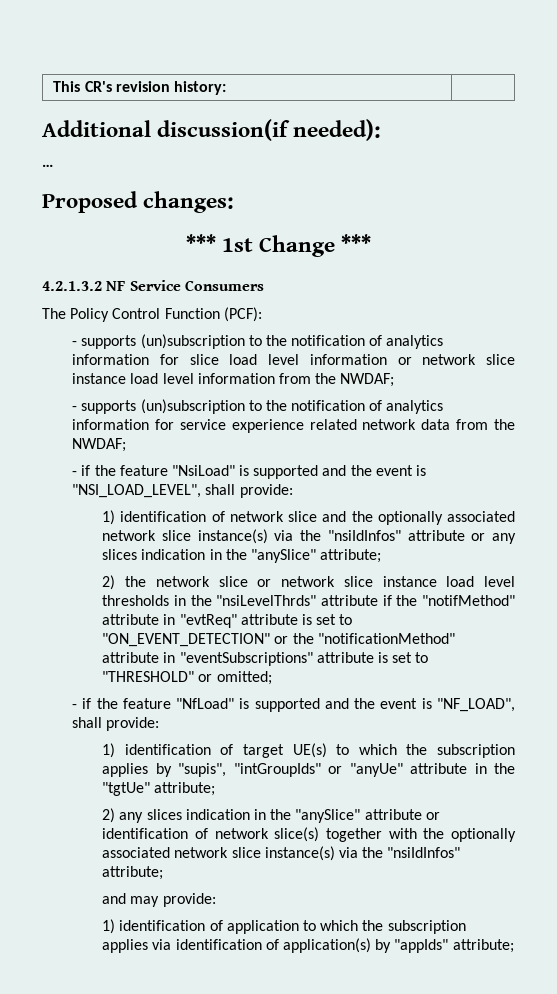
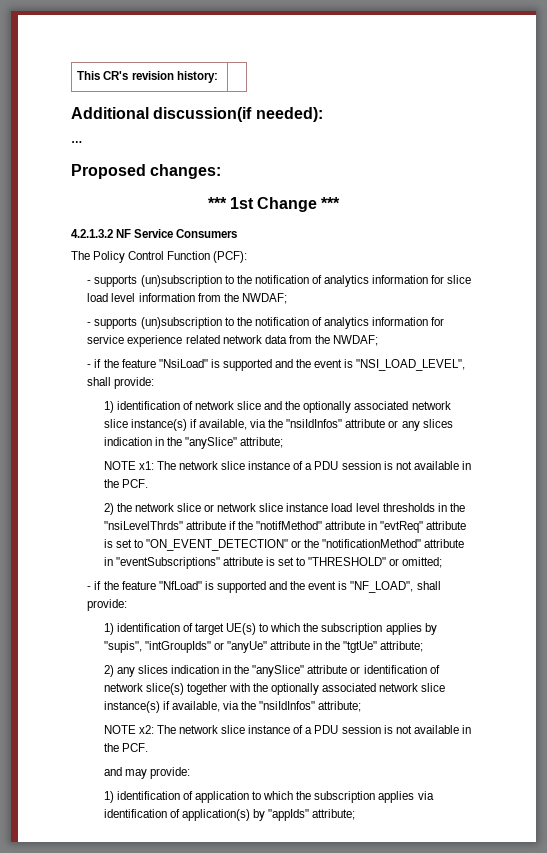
- - supports (un)subscription to the notification of analytics information for slice load level information or network slice instance load level information from the NWDAF;
+ - supports (un)subscription to the notification of analytics information for slice load level information from the NWDAF;
- 1) identification of network slice and the optionally associated network slice instance(s) via the "nsiIdInfos" attribute or any slices indication in the "anySlice" attribute;
+ 1) identification of network slice and the optionally associated network slice instance(s) if available, via the "nsiIdInfos" attribute or any slices indication in the "anySlice" attribute;
+ NOTE x1: The network slice instance of a PDU session is not available in the PCF.
- 2) any slices indication in the "anySlice" attribute or identification of network slice(s) together with the optionally associated network slice instance(s) via the "nsiIdInfos" attribute;
+ 2) any slices indication in the "anySlice" attribute or identification of network slice(s) together with the optionally associated network slice instance(s) if available, via the "nsiIdInfos" attribute;
+ NOTE x2: The network slice instance of a PDU session is not available in the PCF.

